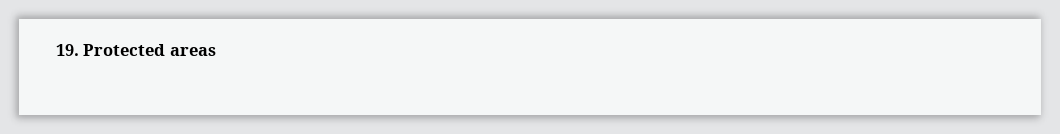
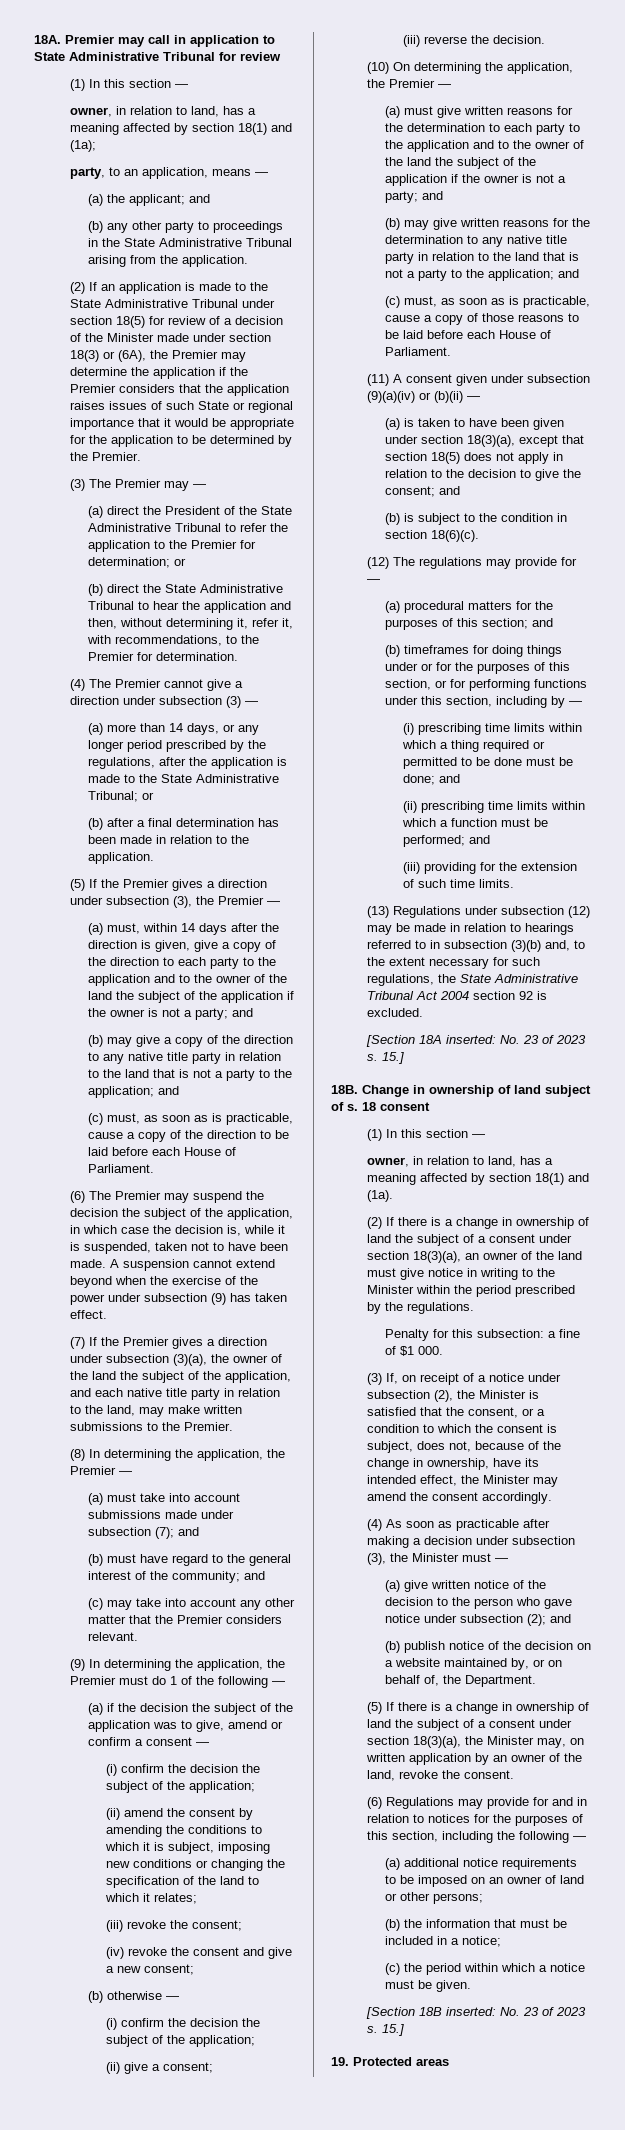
+ 18A. Premier may call in application to State Administrative Tribunal for review
+ (1) In this section —
+ owner, in relation to land, has a meaning affected by section 18(1) and (1a);
+ party, to an application, means —
+ (a) the applicant; and
+ (b) any other party to proceedings in the State Administrative Tribunal arising from the application.
+ (2) If an application is made to the State Administrative Tribunal under section 18(5) for review of a decision of the Minister made under section 18(3) or (6A), the Premier may determine the application if the Premier considers that the application raises issues of such State or regional importance that it would be appropriate for the application to be determined by the Premier.
+ (3) The Premier may —
+ (a) direct the President of the State Administrative Tribunal to refer the application to the Premier for determination; or
+ (b) direct the State Administrative Tribunal to hear the application and then, without determining it, refer it, with recommendations, to the Premier for determination.
+ (4) The Premier cannot give a direction under subsection (3) —
+ (a) more than 14 days, or any longer period prescribed by the regulations, after the application is made to the State Administrative Tribunal; or
+ (b) after a final determination has been made in relation to the application.
+ (5) If the Premier gives a direction under subsection (3), the Premier —
+ (a) must, within 14 days after the direction is given, give a copy of the direction to each party to the application and to the owner of the land the subject of the application if the owner is not a party; and
+ (b) may give a copy of the direction to any native title party in relation to the land that is not a party to the application; and
+ (c) must, as soon as is practicable, cause a copy of the direction to be laid before each House of Parliament.
+ (6) The Premier may suspend the decision the subject of the application, in which case the decision is, while it is suspended, taken not to have been made. A suspension cannot extend beyond when the exercise of the power under subsection (9) has taken effect.
+ (7) If the Premier gives a direction under subsection (3)(a), the owner of the land the subject of the application, and each native title party in relation to the land, may make written submissions to the Premier.
+ (8) In determining the application, the Premier —
+ (a) must take into account submissions made under subsection (7); and
+ (b) must have regard to the general interest of the community; and
+ (c) may take into account any other matter that the Premier considers relevant.
+ (9) In determining the application, the Premier must do 1 of the following —
+ (a) if the decision the subject of the application was to give, amend or confirm a consent —
+ (i) confirm the decision the subject of the application;
+ (ii) amend the consent by amending the conditions to which it is subject, imposing new conditions or changing the specification of the land to which it relates;
+ (iii) revoke the consent;
+ (iv) revoke the consent and give a new consent;
+ (b) otherwise —
+ (i) confirm the decision the subject of the application;
+ (ii) give a consent;
+ (iii) reverse the decision.
+ (10) On determining the application, the Premier —
+ (a) must give written reasons for the determination to each party to the application and to the owner of the land the subject of the application if the owner is not a party; and
+ (b) may give written reasons for the determination to any native title party in relation to the land that is not a party to the application; and
+ (c) must, as soon as is practicable, cause a copy of those reasons to be laid before each House of Parliament.
+ (11) A consent given under subsection (9)(a)(iv) or (b)(ii) —
+ (a) is taken to have been given under section 18(3)(a), except that section 18(5) does not apply in relation to the decision to give the consent; and
+ (b) is subject to the condition in section 18(6)(c).
+ (12) The regulations may provide for —
+ (a) procedural matters for the purposes of this section; and
+ (b) timeframes for doing things under or for the purposes of this section, or for performing functions under this section, including by —
+ (i) prescribing time limits within which a thing required or permitted to be done must be done; and
+ (ii) prescribing time limits within which a function must be performed; and
+ (iii) providing for the extension of such time limits.
+ (13) Regulations under subsection (12) may be made in relation to hearings referred to in subsection (3)(b) and, to the extent necessary for such regulations, the State Administrative Tribunal Act 2004 section 92 is excluded.
+ [Section 18A inserted: No. 23 of 2023 s. 15.]
+ 18B. Change in ownership of land subject of s. 18 consent
+ (1) In this section —
+ owner, in relation to land, has a meaning affected by section 18(1) and (1a).
+ (2) If there is a change in ownership of land the subject of a consent under section 18(3)(a), an owner of the land must give notice in writing to the Minister within the period prescribed by the regulations.
+ Penalty for this subsection: a fine of $1 000.
+ (3) If, on receipt of a notice under subsection (2), the Minister is satisfied that the consent, or a condition to which the consent is subject, does not, because of the change in ownership, have its intended effect, the Minister may amend the consent accordingly.
+ (4) As soon as practicable after making a decision under subsection (3), the Minister must —
+ (a) give written notice of the decision to the person who gave notice under subsection (2); and
+ (b) publish notice of the decision on a website maintained by, or on behalf of, the Department.
+ (5) If there is a change in ownership of land the subject of a consent under section 18(3)(a), the Minister may, on written application by an owner of the land, revoke the consent.
+ (6) Regulations may provide for and in relation to notices for the purposes of this section, including the following —
+ (a) additional notice requirements to be imposed on an owner of land or other persons;
+ (b) the information that must be included in a notice;
+ (c) the period within which a notice must be given.
+ [Section 18B inserted: No. 23 of 2023 s. 15.]

